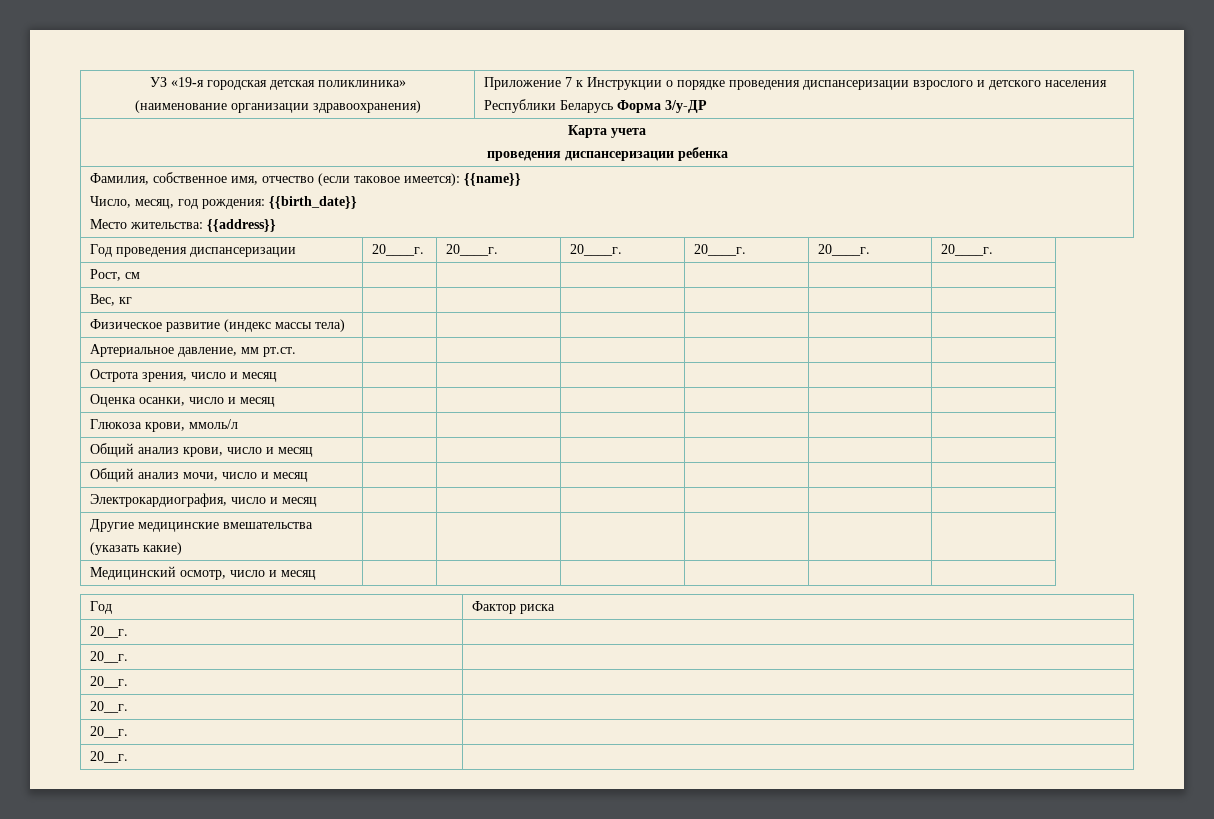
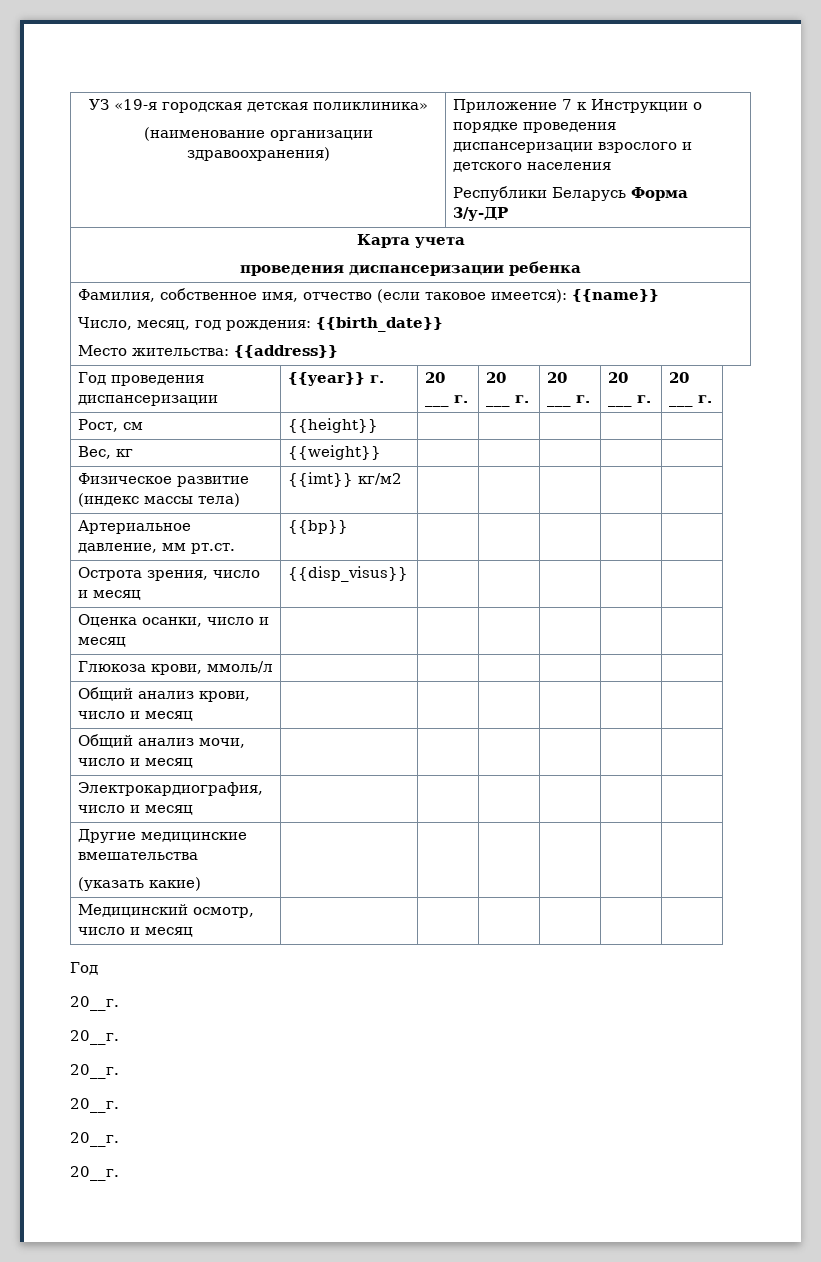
- Год проведения диспансеризации | 20____г. | 20____г. | 20____г. | 20____г. | 20____г. | 20____г.
+ Год проведения диспансеризации | {{year}} г. | 20 ___ г. | 20 ___ г. | 20 ___ г. | 20 ___ г. | 20 ___ г.
- Рост, см | | | | | |
+ Рост, см | {{height}} | | | | |
- Вес, кг | | | | | |
+ Вес, кг | {{weight}} | | | | |
- Физическое развитие (индекс массы тела) | | | | | |
+ Физическое развитие (индекс массы тела) | {{imt}} кг/м2 | | | | |
- Артериальное давление, мм рт.ст. | | | | | |
+ Артериальное давление, мм рт.ст. | {{bp}} | | | | |
- Острота зрения, число и месяц | | | | | |
+ Острота зрения, число и месяц | {{disp_visus}} | | | | |
  Медицинский осмотр, число и месяц | | | | | |
- Год | Фактор риска
- 20__г. |
- 20__г. |
- 20__г. |
- 20__г. |
- 20__г. |
- 20__г. |
+ Год
+ 20__г.
+ 20__г.
+ 20__г.
+ 20__г.
+ 20__г.
+ 20__г.

